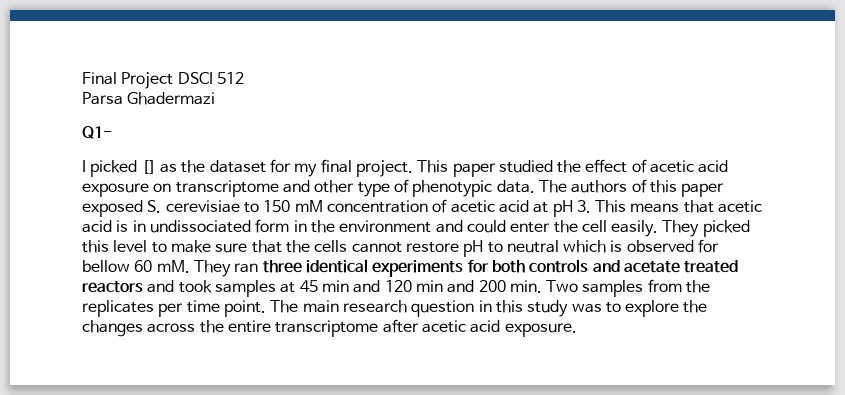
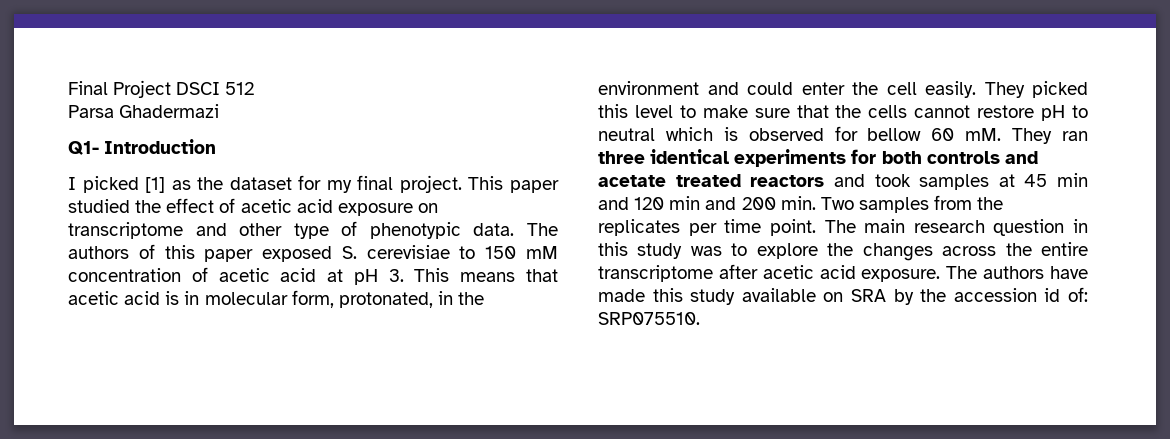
- Q1-
+ Q1- Introduction
- I picked [] as the dataset for my final project.
+ I picked [1] as the dataset for my final project.
- The authors of this paper exposed S. cerevisiae to 150 mM concentration of acetic acid at pH 3. This means that acetic acid is in undissociated form in the environment and could enter the cell easily.
+ The authors of this paper exposed S. cerevisiae to 150 mM concentration of acetic acid at pH 3. This means that acetic acid is in molecular form, protonated, in the environment and could enter the cell easily.
+ The authors have made this study available on SRA by the accession id of: SRP075510.

